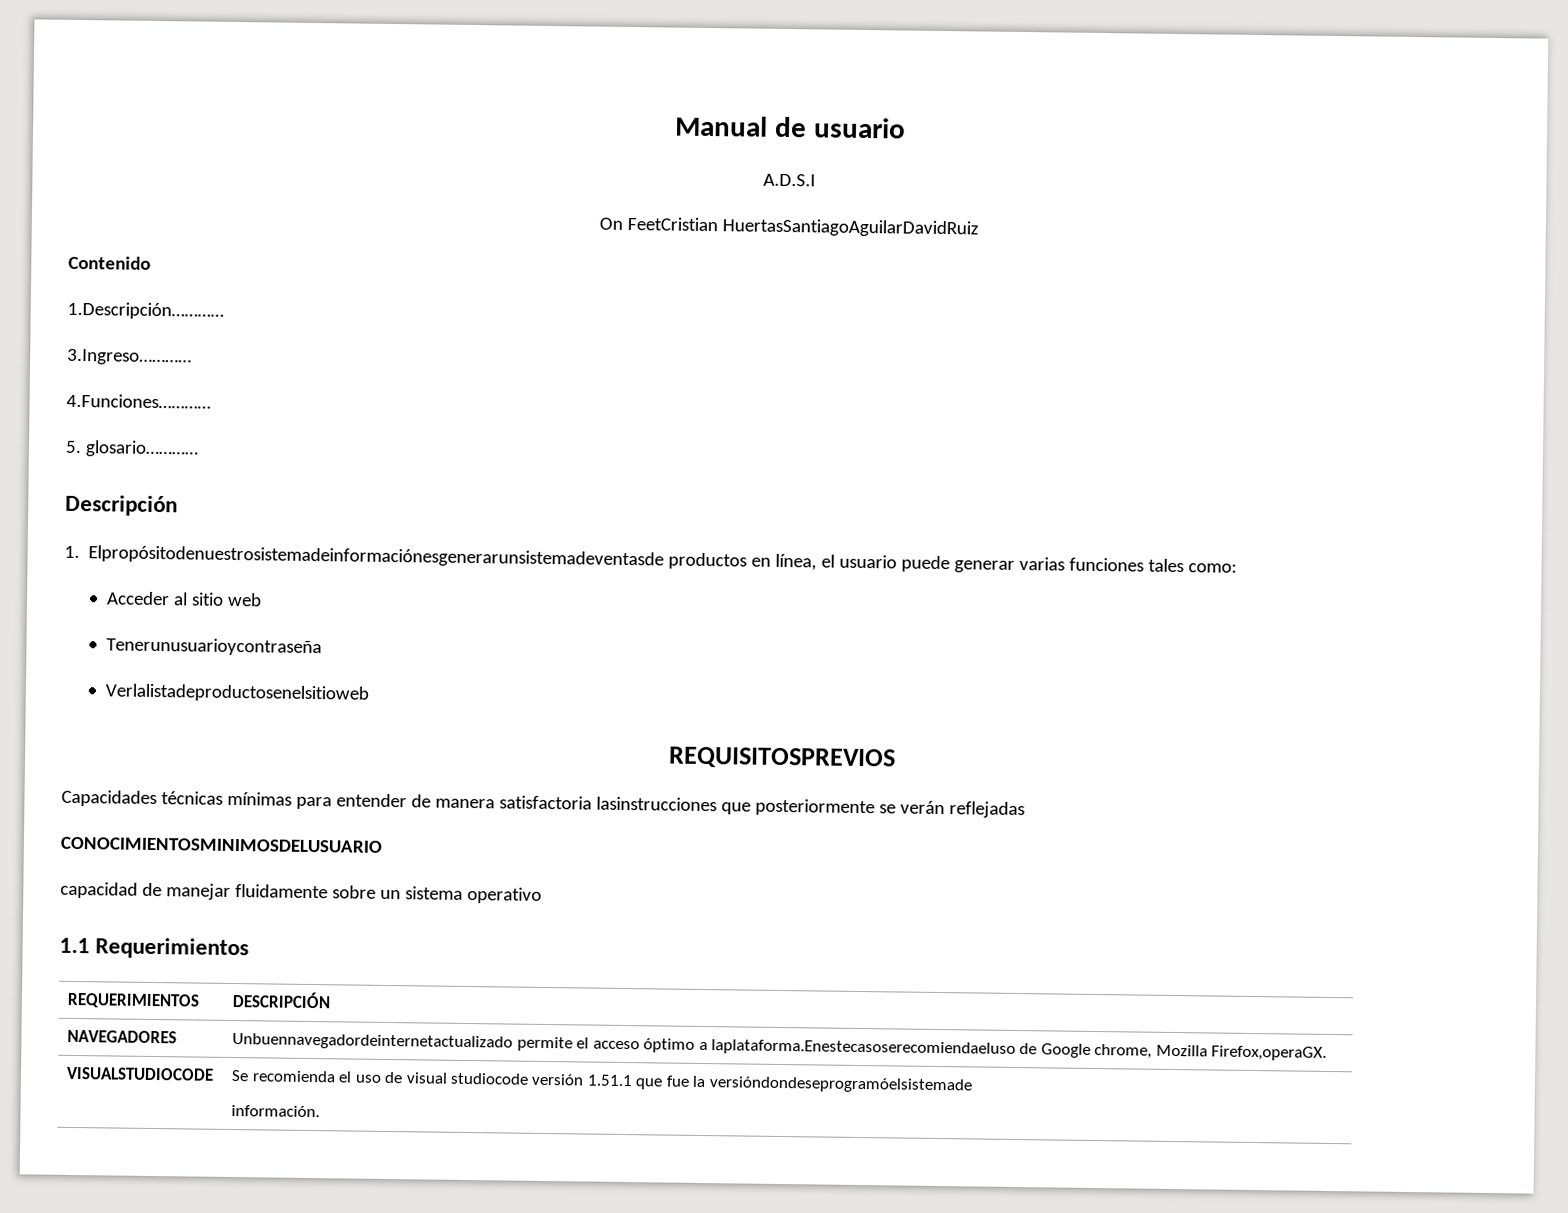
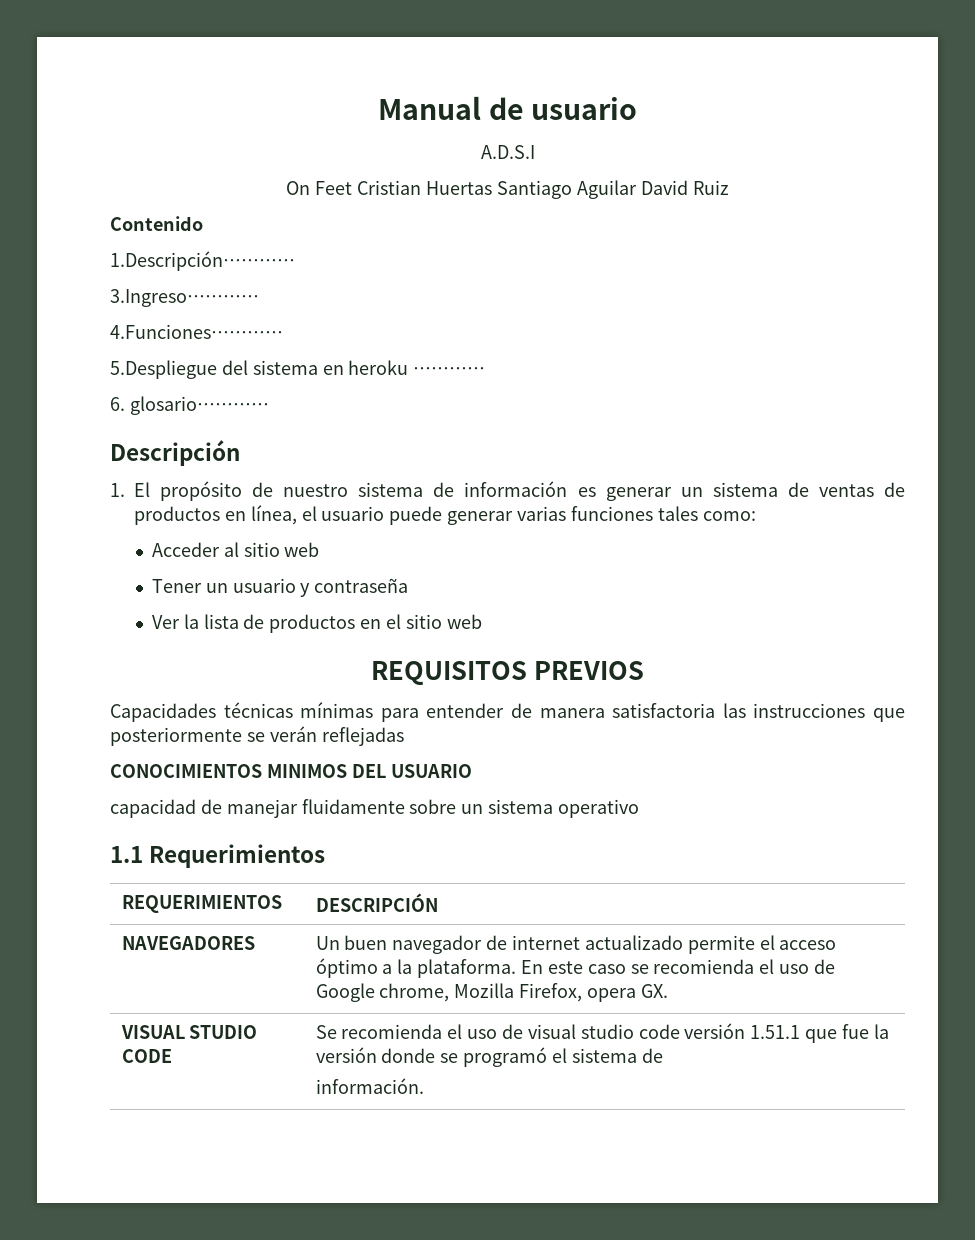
- On FeetCristian HuertasSantiagoAguilarDavidRuiz
+ On Feet Cristian Huertas Santiago Aguilar David Ruiz
  Contenido
  1.Descripción…………
  3.Ingreso…………
  4.Funciones…………
- 5. glosario…………
+ 5.Despliegue del sistema en heroku …………
+ 6. glosario…………
  Descripción
- 1. Elpropósitodenuestrosistemadeinformaciónesgenerarunsistemadeventasde productos en línea, el usuario puede generar varias funciones tales como:
+ 1. El propósito de nuestro sistema de información es generar un sistema de ventas de productos en línea, el usuario puede generar varias funciones tales como:
- Tenerunusuarioycontraseña
- Verlalistadeproductosenelsitioweb
- REQUISITOSPREVIOS
+ Tener un usuario y contraseña
+ Ver la lista de productos en el sitio web
+ REQUISITOS PREVIOS
- Capacidades técnicas mínimas para entender de manera satisfactoria lasinstrucciones que posteriormente se verán reflejadas
+ Capacidades técnicas mínimas para entender de manera satisfactoria las instrucciones que posteriormente se verán reflejadas
- CONOCIMIENTOSMINIMOSDELUSUARIO
+ CONOCIMIENTOS MINIMOS DEL USUARIO
- NAVEGADORES | Unbuennavegadordeinternetactualizado permite el acceso óptimo a laplataforma.Enestecasoserecomiendaeluso de Google chrome, Mozilla Firefox,operaGX.
- VISUALSTUDIOCODE | Se recomienda el uso de visual studiocode versión 1.51.1 que fue la versióndondeseprogramóelsistemade
+ NAVEGADORES | Un buen navegador de internet actualizado permite el acceso óptimo a la plataforma. En este caso se recomienda el uso de Google chrome, Mozilla Firefox, opera GX.
+ VISUAL STUDIO CODE | Se recomienda el uso de visual studio code versión 1.51.1 que fue la versión donde se programó el sistema de

